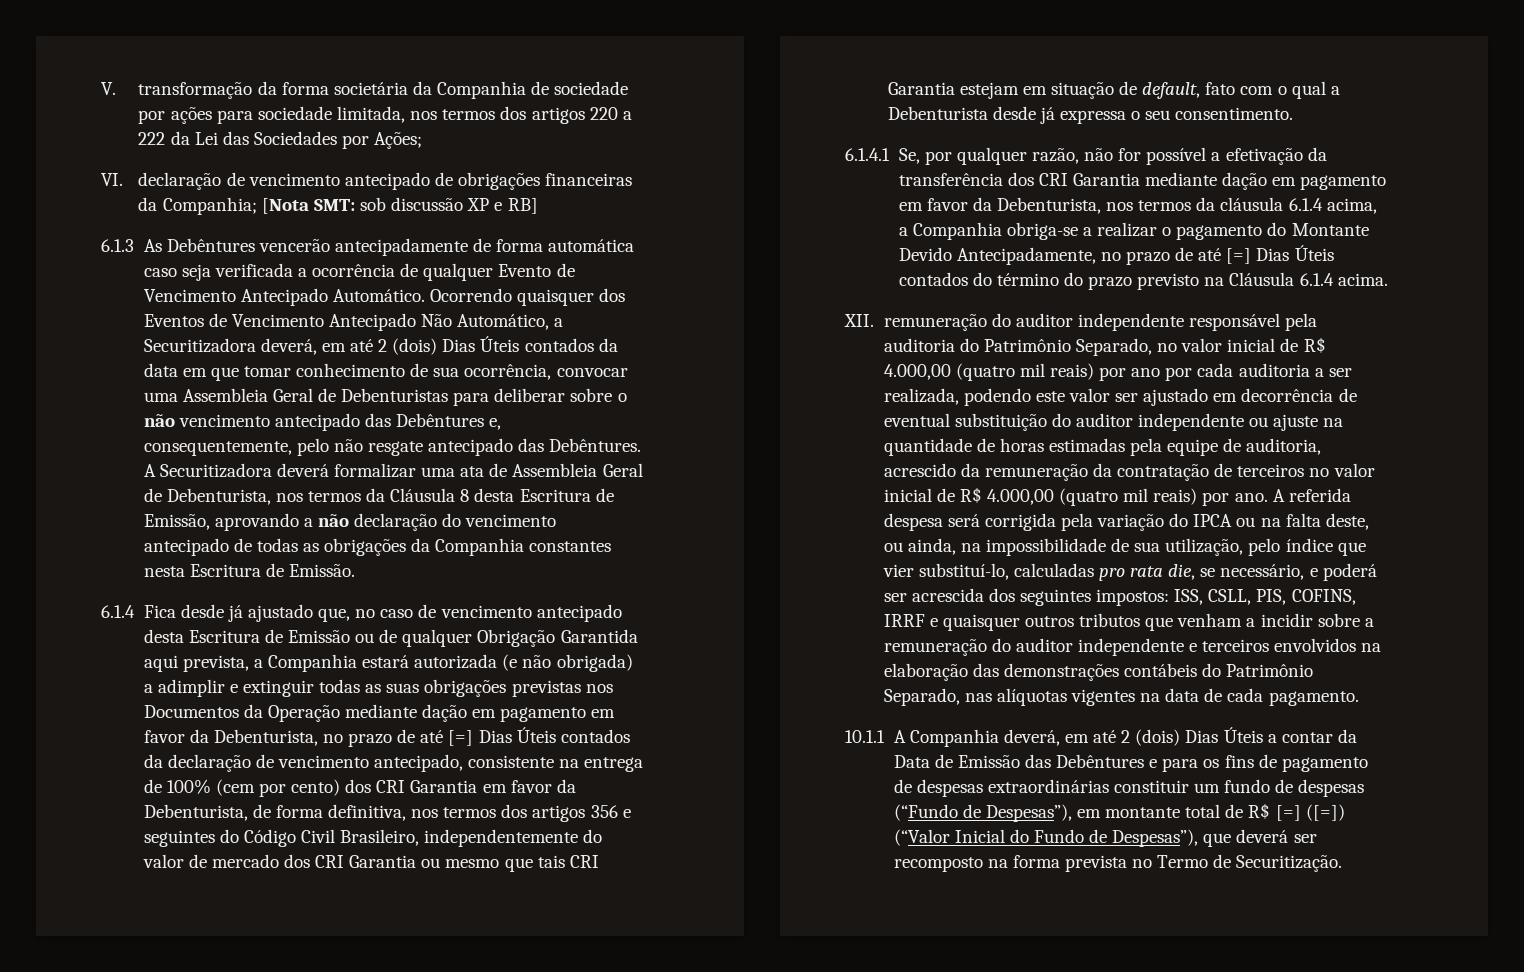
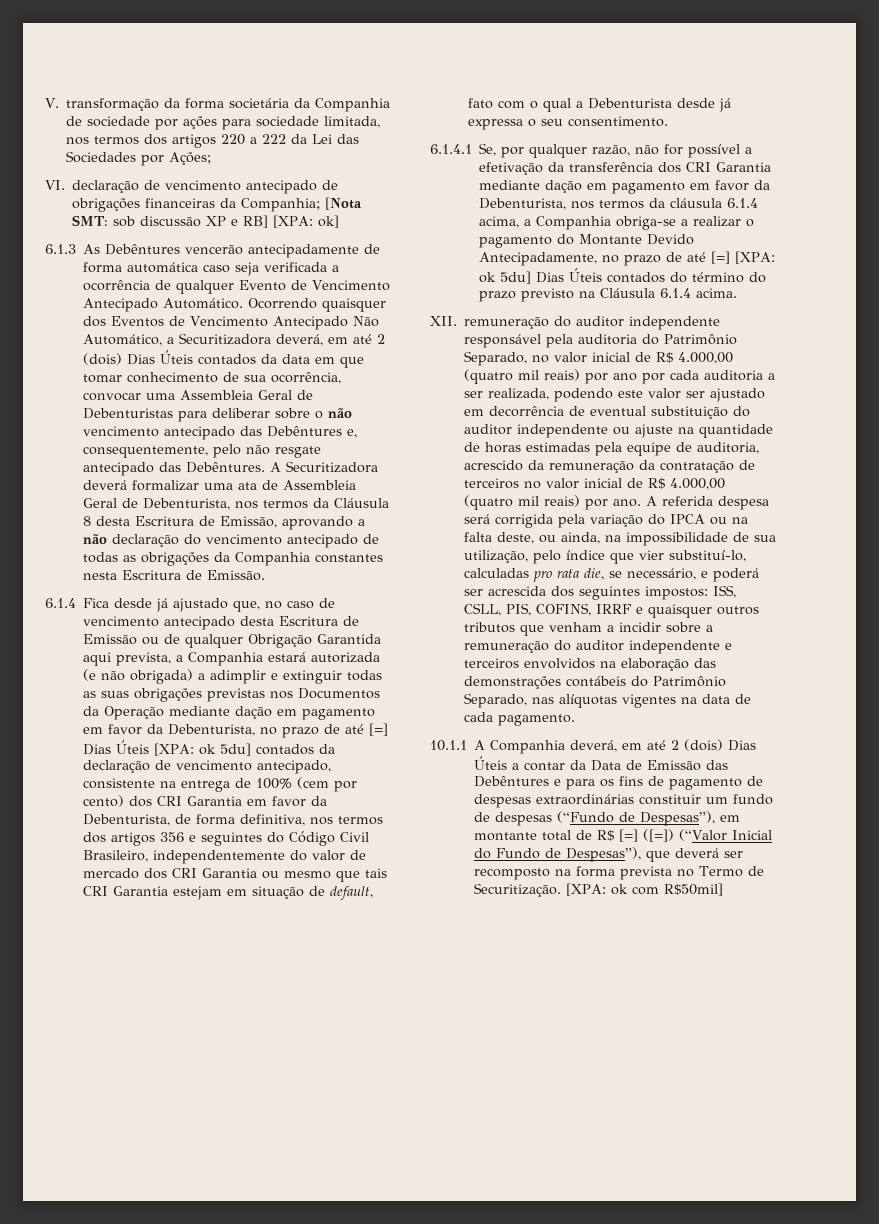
- VI. declaração de vencimento antecipado de obrigações financeiras da Companhia; [Nota SMT: sob discussão XP e RB]
+ VI. declaração de vencimento antecipado de obrigações financeiras da Companhia; [Nota SMT: sob discussão XP e RB] [XPA: ok]
- 6.1.4 Fica desde já ajustado que, no caso de vencimento antecipado desta Escritura de Emissão ou de qualquer Obrigação Garantida aqui prevista, a Companhia estará autorizada (e não obrigada) a adimplir e extinguir todas as suas obrigações previstas nos Documentos da Operação mediante dação em pagamento em favor da Debenturista, no prazo de até [=] Dias Úteis contados da declaração de vencimento antecipado, consistente na entrega de 100% (cem por cento) dos CRI Garantia em favor da Debenturista, de forma definitiva, nos termos dos artigos 356 e seguintes do Código Civil Brasileiro, independentemente do valor de mercado dos CRI Garantia ou mesmo que tais CRI Garantia estejam em situação de default, fato com o qual a Debenturista desde já expressa o seu consentimento.
+ 6.1.4 Fica desde já ajustado que, no caso de vencimento antecipado desta Escritura de Emissão ou de qualquer Obrigação Garantida aqui prevista, a Companhia estará autorizada (e não obrigada) a adimplir e extinguir todas as suas obrigações previstas nos Documentos da Operação mediante dação em pagamento em favor da Debenturista, no prazo de até [=] Dias Úteis [XPA: ok 5du] contados da declaração de vencimento antecipado, consistente na entrega de 100% (cem por cento) dos CRI Garantia em favor da Debenturista, de forma definitiva, nos termos dos artigos 356 e seguintes do Código Civil Brasileiro, independentemente do valor de mercado dos CRI Garantia ou mesmo que tais CRI Garantia estejam em situação de default, fato com o qual a Debenturista desde já expressa o seu consentimento.
- 6.1.4.1 Se, por qualquer razão, não for possível a efetivação da transferência dos CRI Garantia mediante dação em pagamento em favor da Debenturista, nos termos da cláusula 6.1.4 acima, a Companhia obriga-se a realizar o pagamento do Montante Devido Antecipadamente, no prazo de até [=] Dias Úteis contados do término do prazo previsto na Cláusula 6.1.4 acima.
+ 6.1.4.1 Se, por qualquer razão, não for possível a efetivação da transferência dos CRI Garantia mediante dação em pagamento em favor da Debenturista, nos termos da cláusula 6.1.4 acima, a Companhia obriga-se a realizar o pagamento do Montante Devido Antecipadamente, no prazo de até [=] [XPA: ok 5du] Dias Úteis contados do término do prazo previsto na Cláusula 6.1.4 acima.
+ [XPA: ok com R$50mil]

